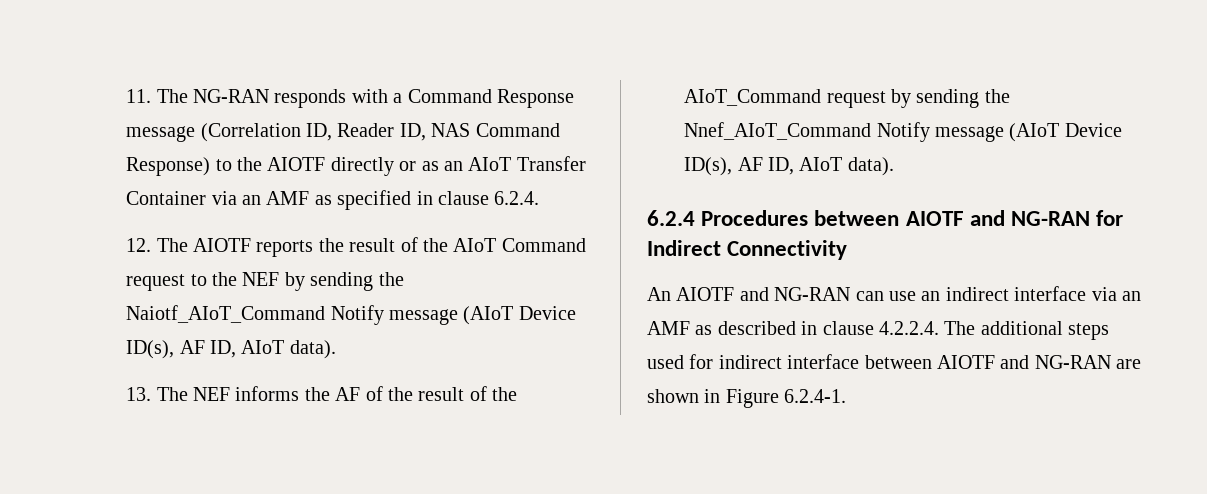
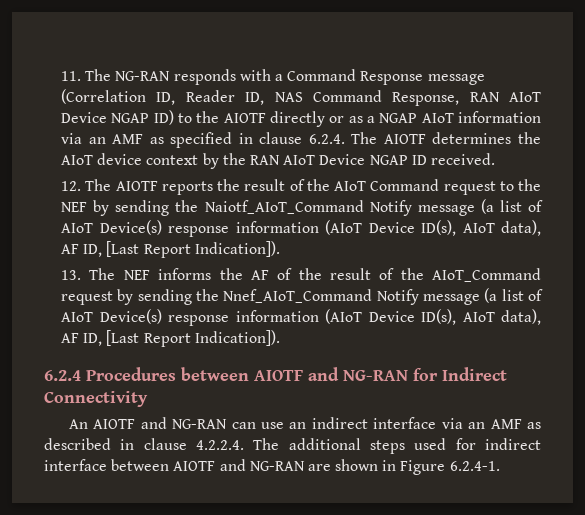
- 11. The NG-RAN responds with a Command Response message (Correlation ID, Reader ID, NAS Command Response) to the AIOTF directly or as an AIoT Transfer Container via an AMF as specified in clause 6.2.4.
+ 11. The NG-RAN responds with a Command Response message (Correlation ID, Reader ID, NAS Command Response, RAN AIoT Device NGAP ID) to the AIOTF directly or as a NGAP AIoT information via an AMF as specified in clause 6.2.4. The AIOTF determines the AIoT device context by the RAN AIoT Device NGAP ID received.
- 12. The AIOTF reports the result of the AIoT Command request to the NEF by sending the Naiotf_AIoT_Command Notify message (AIoT Device ID(s), AF ID, AIoT data).
+ 12. The AIOTF reports the result of the AIoT Command request to the NEF by sending the Naiotf_AIoT_Command Notify message (a list of AIoT Device(s) response information (AIoT Device ID(s), AIoT data), AF ID, [Last Report Indication]).
- 13. The NEF informs the AF of the result of the AIoT_Command request by sending the Nnef_AIoT_Command Notify message (AIoT Device ID(s), AF ID, AIoT data).
+ 13. The NEF informs the AF of the result of the AIoT_Command request by sending the Nnef_AIoT_Command Notify message (a list of AIoT Device(s) response information (AIoT Device ID(s), AIoT data), AF ID, [Last Report Indication]).

